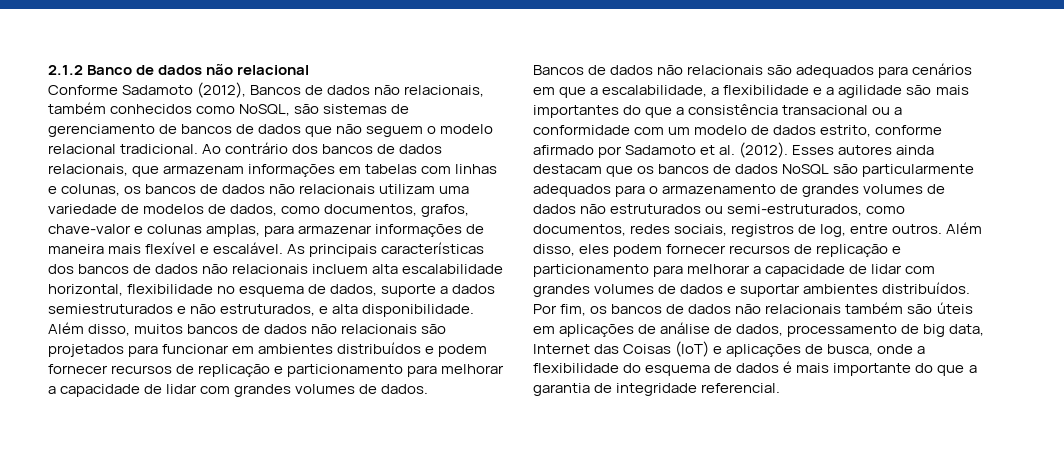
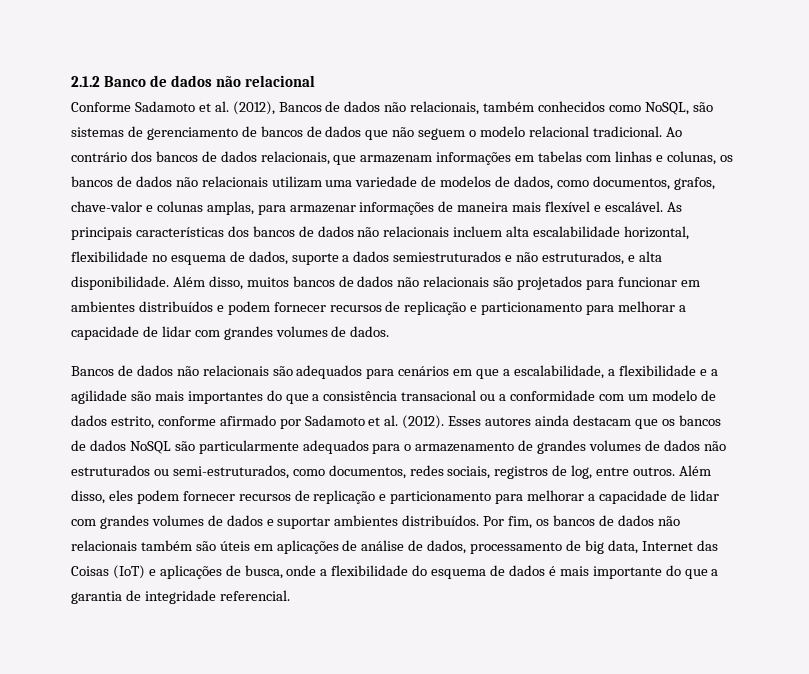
- Conforme Sadamoto (2012), Bancos de dados não relacionais, também conhecidos como NoSQL, são sistemas de gerenciamento de bancos de dados que não seguem o modelo relacional tradicional.
+ Conforme Sadamoto et al. (2012), Bancos de dados não relacionais, também conhecidos como NoSQL, são sistemas de gerenciamento de bancos de dados que não seguem o modelo relacional tradicional.

